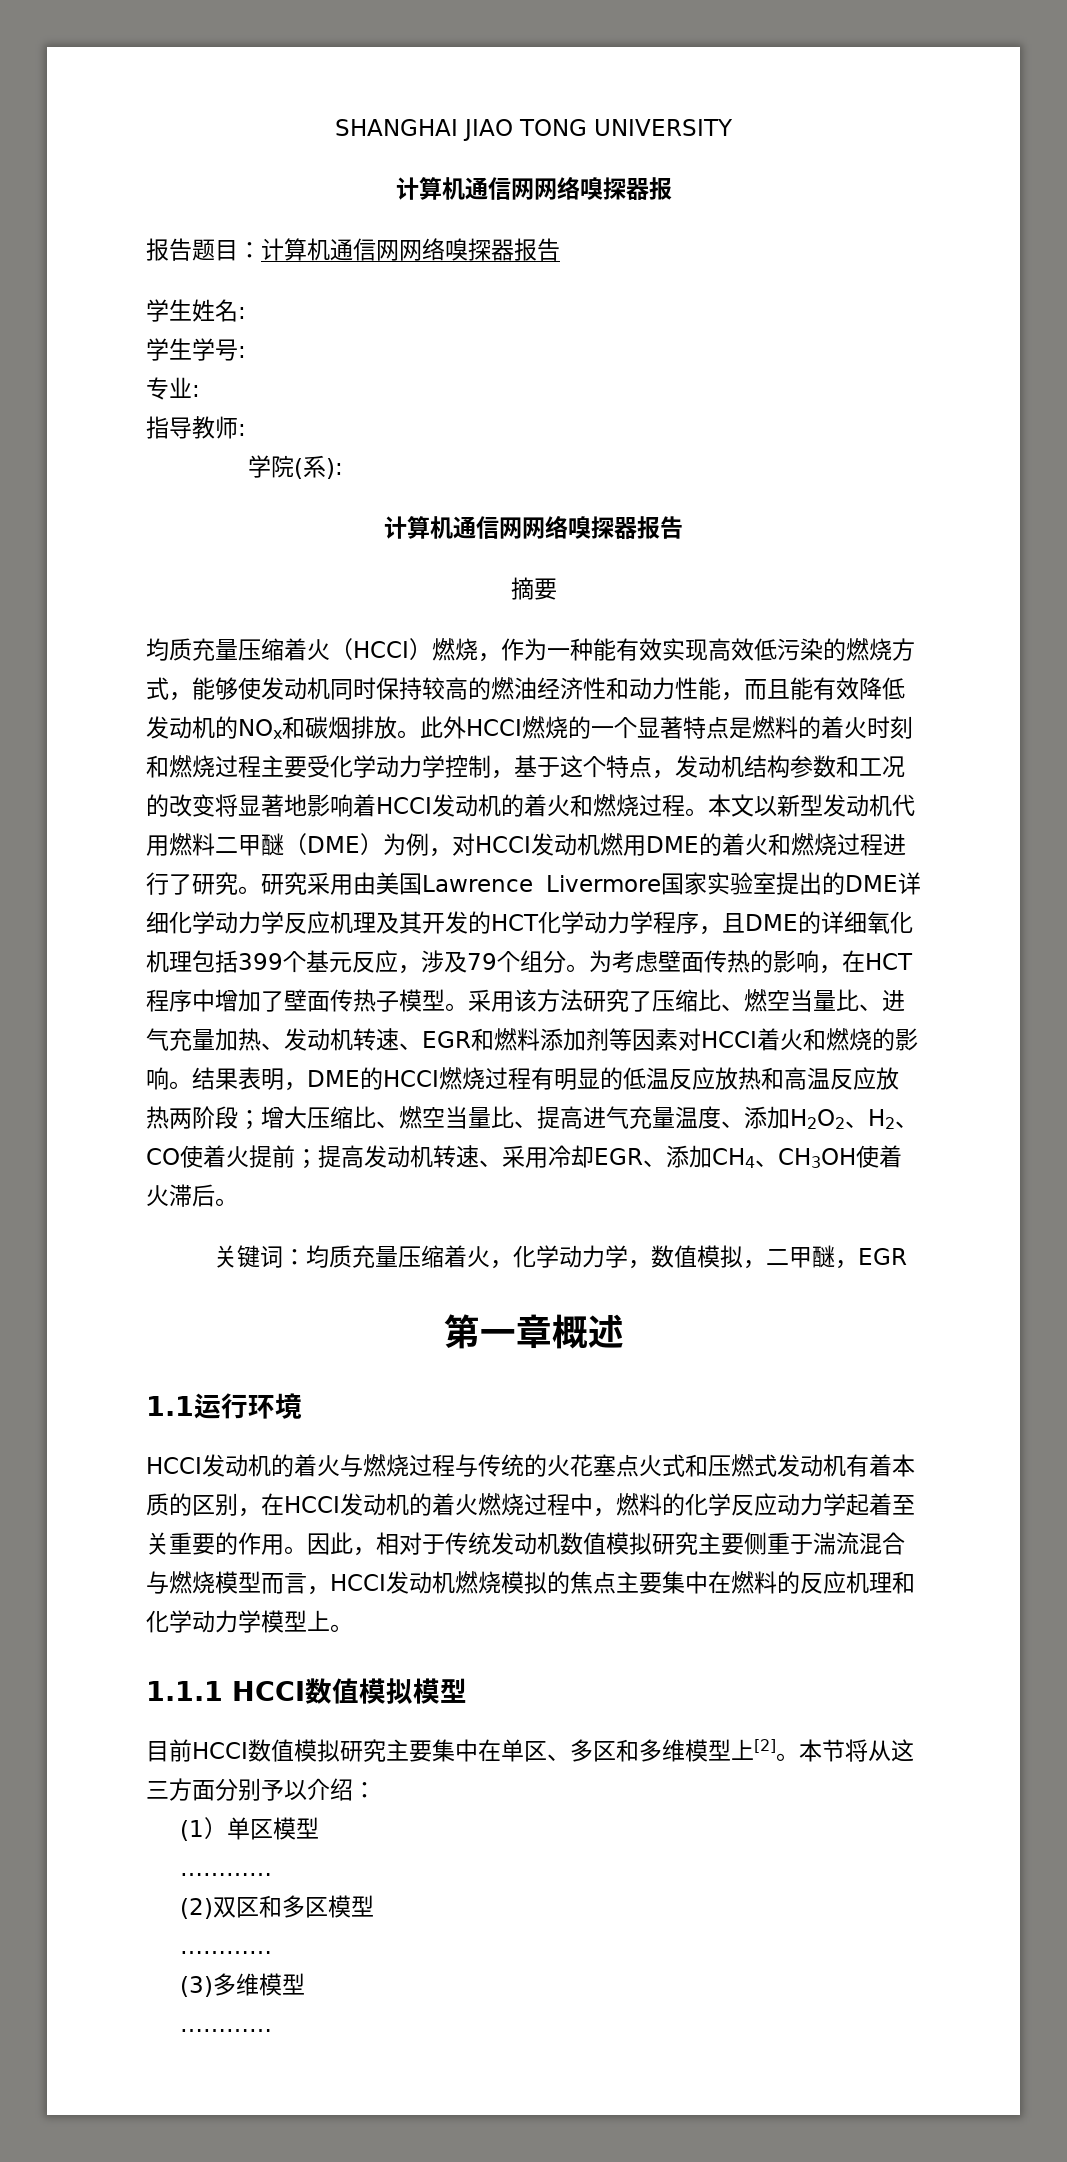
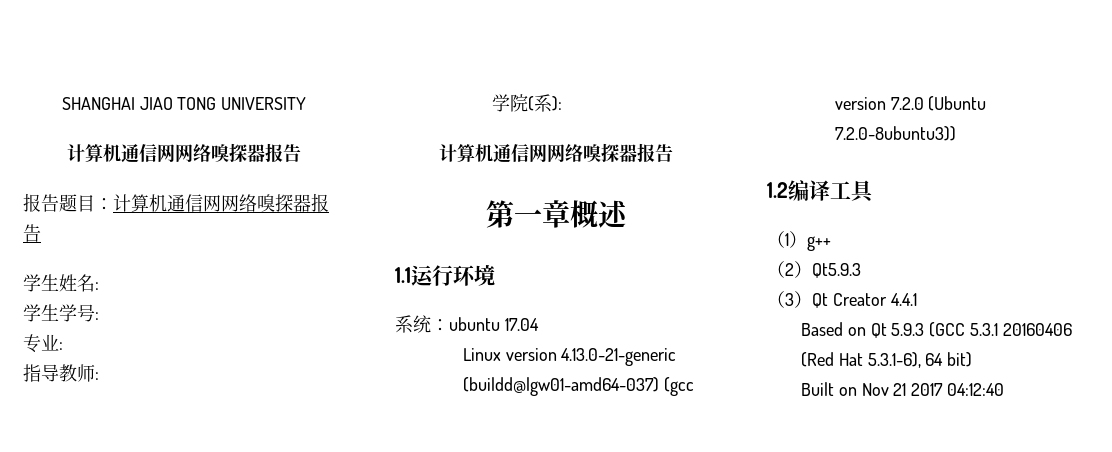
  SHANGHAI JIAO TONG UNIVERSITY
- 计算机通信网网络嗅探器报
+ 计算机通信网网络嗅探器报告
- 摘要
- 均质充量压缩着火（HCCI）燃烧，作为一种能有效实现高效低污染的燃烧方式，能够使发动机同时保持较高的燃油经济性和动力性能，而且能有效降低发动机的NOx和碳烟排放。此外HCCI燃烧的一个显著特点是燃料的着火时刻和燃烧过程主要受化学动力学控制，基于这个特点，发动机结构参数和工况的改变将显著地影响着HCCI发动机的着火和燃烧过程。本文以新型发动机代用燃料二甲醚（DME）为例，对HCCI发动机燃用DME的着火和燃烧过程进行了研究。研究采用由美国Lawrence Livermore国家实验室提出的DME详细化学动力学反应机理及其开发的HCT化学动力学程序，且DME的详细氧化机理包括399个基元反应，涉及79个组分。为考虑壁面传热的影响，在HCT程序中增加了壁面传热子模型。采用该方法研究了压缩比、燃空当量比、进气充量加热、发动机转速、EGR和燃料添加剂等因素对HCCI着火和燃烧的影响。结果表明，DME的HCCI燃烧过程有明显的低温反应放热和高温反应放热两阶段；增大压缩比、燃空当量比、提高进气充量温度、添加H2O2、H2、CO使着火提前；提高发动机转速、采用冷却EGR、添加CH4、CH3OH使着火滞后。
- 关键词：均质充量压缩着火，化学动力学，数值模拟，二甲醚，EGR
- HCCI发动机的着火与燃烧过程与传统的火花塞点火式和压燃式发动机有着本质的区别，在HCCI发动机的着火燃烧过程中，燃料的化学反应动力学起着至关重要的作用。因此，相对于传统发动机数值模拟研究主要侧重于湍流混合与燃烧模型而言，HCCI发动机燃烧模拟的焦点主要集中在燃料的反应机理和化学动力学模型上。
- 1.1.1 HCCI数值模拟模型
- 目前HCCI数值模拟研究主要集中在单区、多区和多维模型上[2]。本节将从这三方面分别予以介绍：
- (1）单区模型
- …………
- (2)双区和多区模型
- …………
- (3)多维模型
- …………
+ 系统：ubuntu 17.04
+ Linux version 4.13.0-21-generic (buildd@lgw01-amd64-037) (gcc version 7.2.0 (Ubuntu 7.2.0-8ubuntu3))
+ 1.2编译工具
+ （1）g++
+ （2）Qt5.9.3
+ （3）Qt Creator 4.4.1
+ Based on Qt 5.9.3 (GCC 5.3.1 20160406 (Red Hat 5.3.1-6), 64 bit)
+ Built on Nov 21 2017 04:12:40

